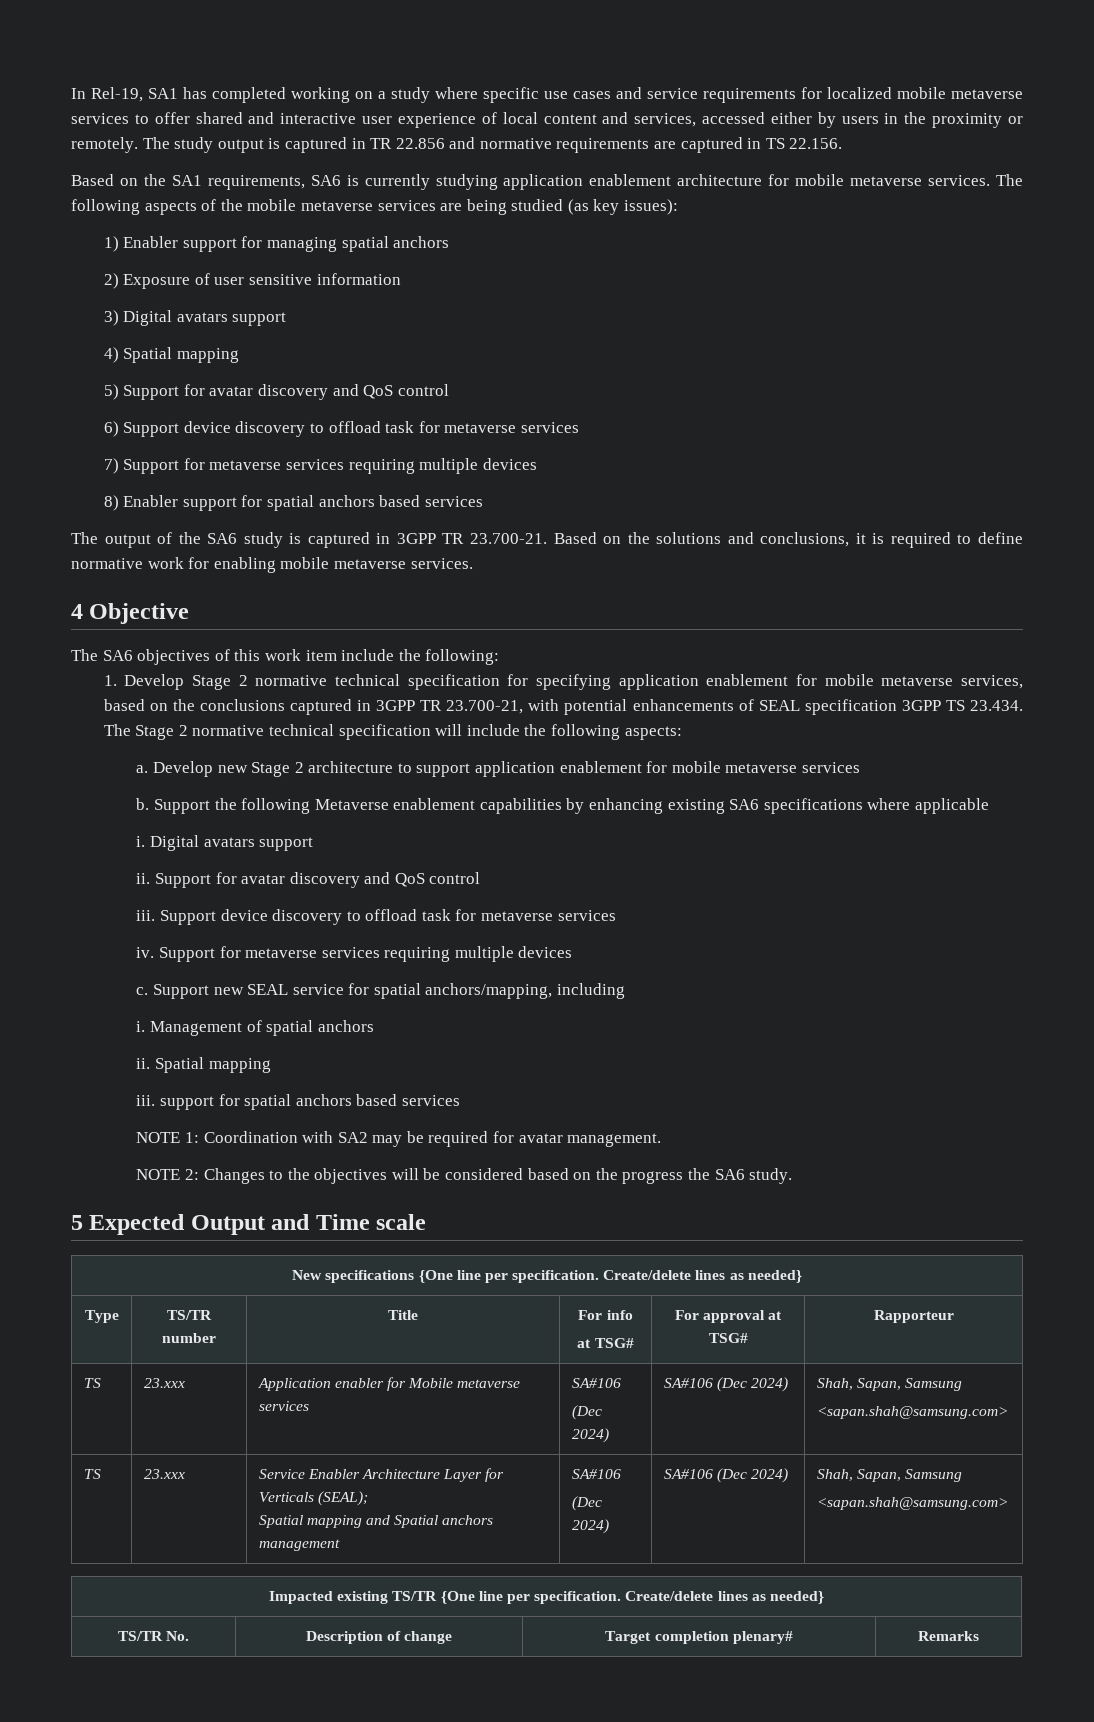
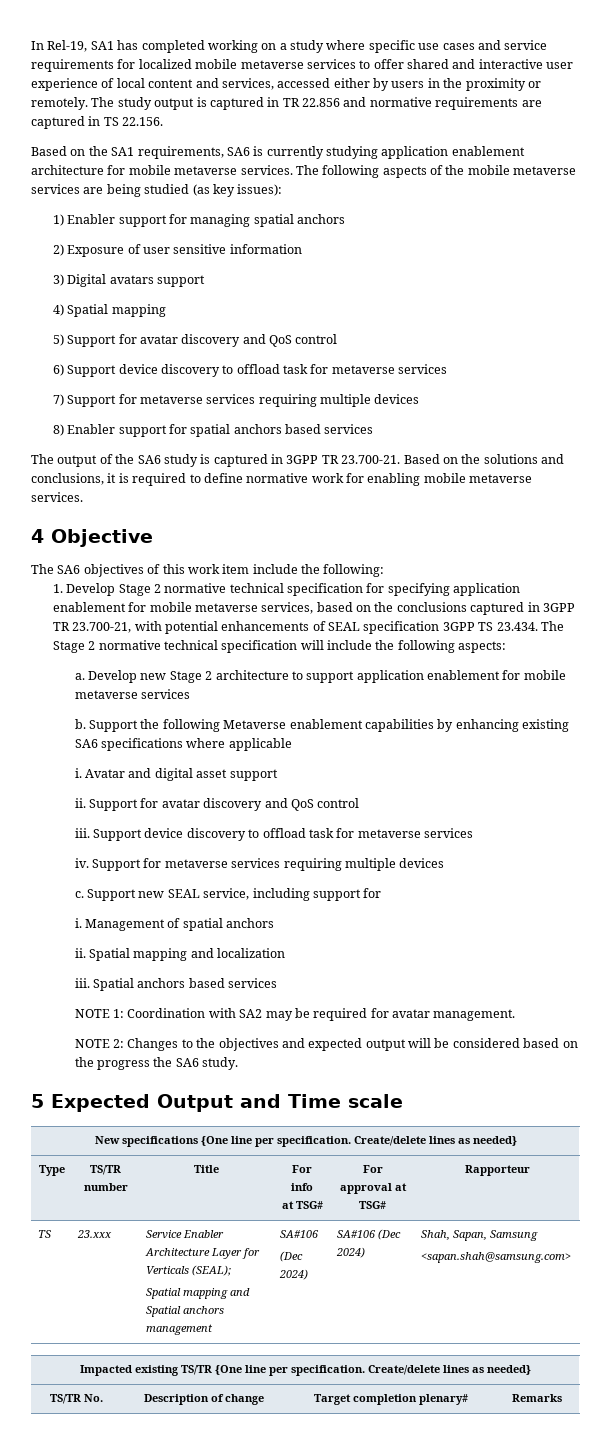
- i. Digital avatars support
+ i. Avatar and digital asset support
- Support new SEAL service for spatial anchors/mapping, including
+ Support new SEAL service, including support for
- ii. Spatial mapping
- iii. support for spatial anchors based services
+ ii. Spatial mapping and localization
+ iii. Spatial anchors based services
- NOTE 2: Changes to the objectives will be considered based on the progress the SA6 study.
+ NOTE 2: Changes to the objectives and expected output will be considered based on the progress the SA6 study.
- TS | 23.xxx | Application enabler for Mobile metaverse services | SA#106
- (Dec 2024) | SA#106 (Dec 2024) | Shah, Sapan, Samsung
- <sapan.shah@samsung.com>

